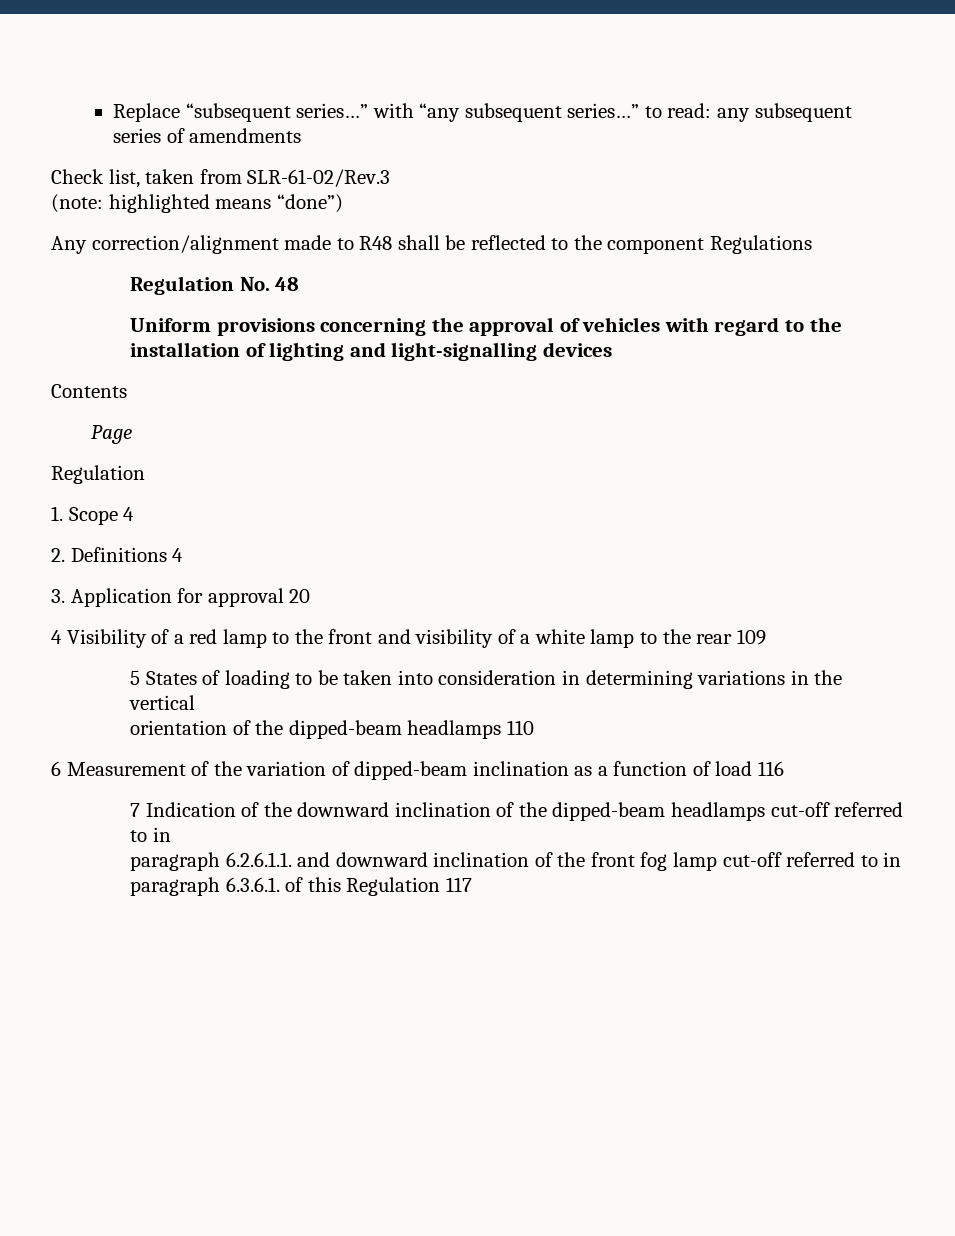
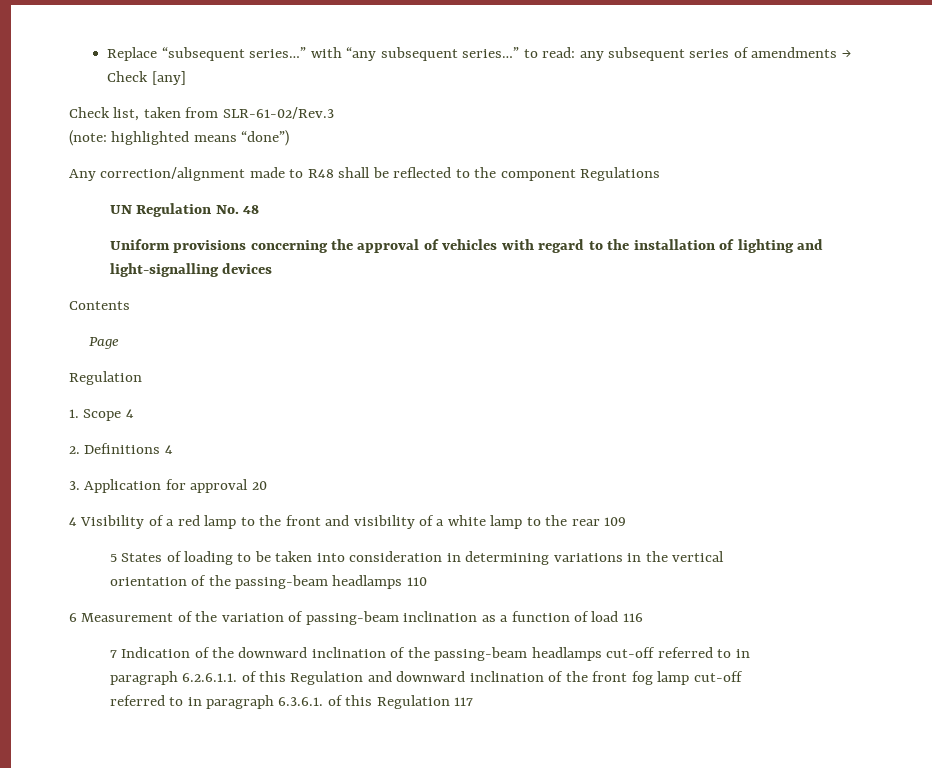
- Replace “subsequent series…” with “any subsequent series…” to read: any subsequent series of amendments
+ Replace “subsequent series…” with “any subsequent series…” to read: any subsequent series of amendments → Check [any]
- Regulation No. 48
+ UN Regulation No. 48
- orientation of the dipped-beam headlamps 110
+ orientation of the passing-beam headlamps 110
- 6 Measurement of the variation of dipped-beam inclination as a function of load 116
+ 6 Measurement of the variation of passing-beam inclination as a function of load 116
- 7 Indication of the downward inclination of the dipped-beam headlamps cut-off referred to in
+ 7 Indication of the downward inclination of the passing-beam headlamps cut-off referred to in
- paragraph 6.2.6.1.1. and downward inclination of the front fog lamp cut-off referred to in paragraph 6.3.6.1. of this Regulation 117
+ paragraph 6.2.6.1.1. of this Regulation and downward inclination of the front fog lamp cut-off
+ referred to in paragraph 6.3.6.1. of this Regulation 117

